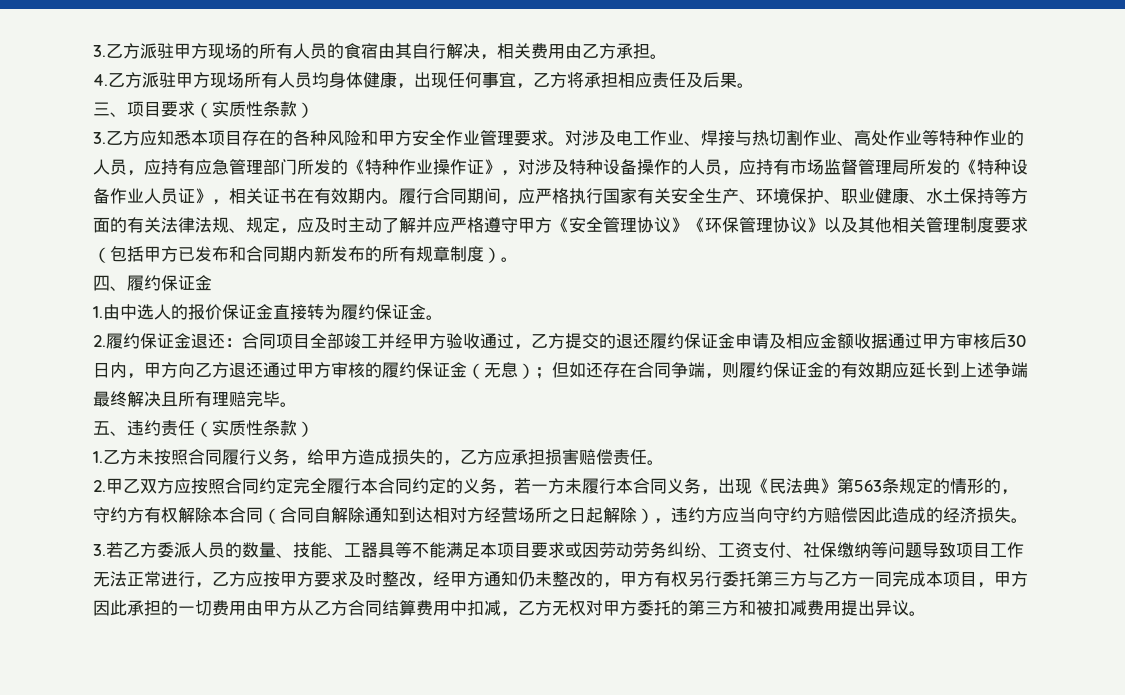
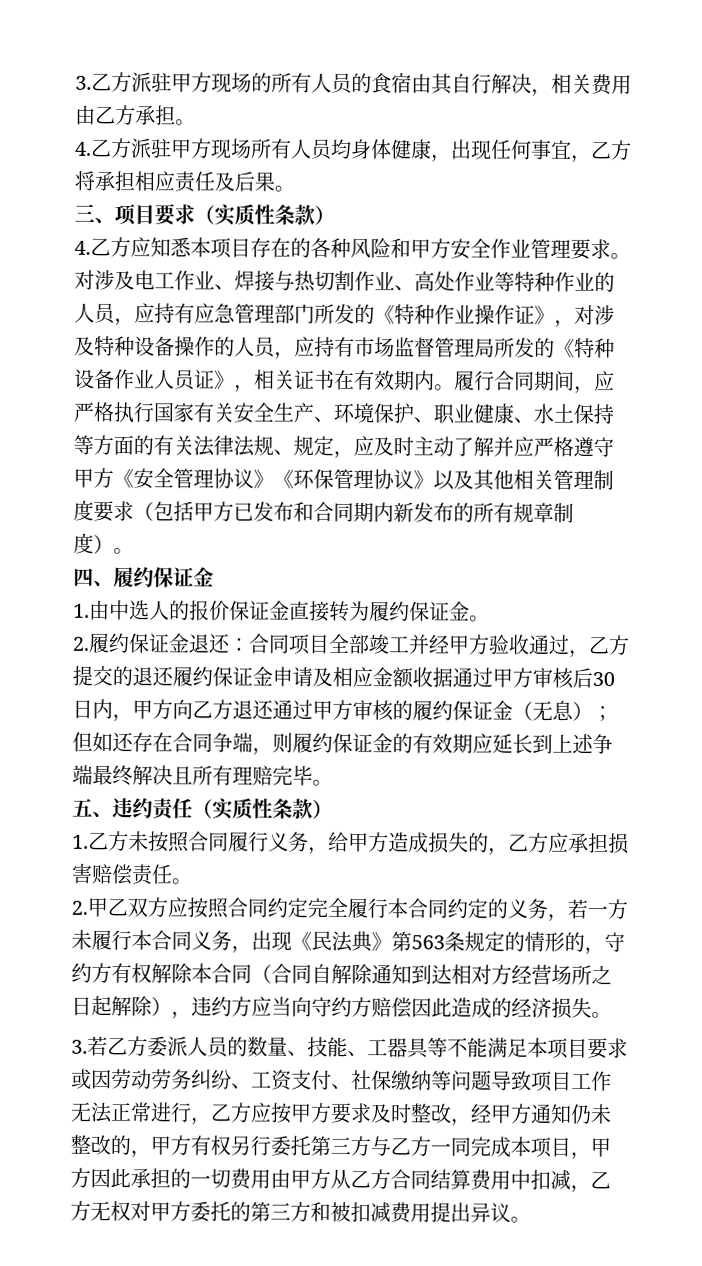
- 3.乙方应知悉本项目存在的各种风险和甲方安全作业管理要求。
+ 4.乙方应知悉本项目存在的各种风险和甲方安全作业管理要求。

